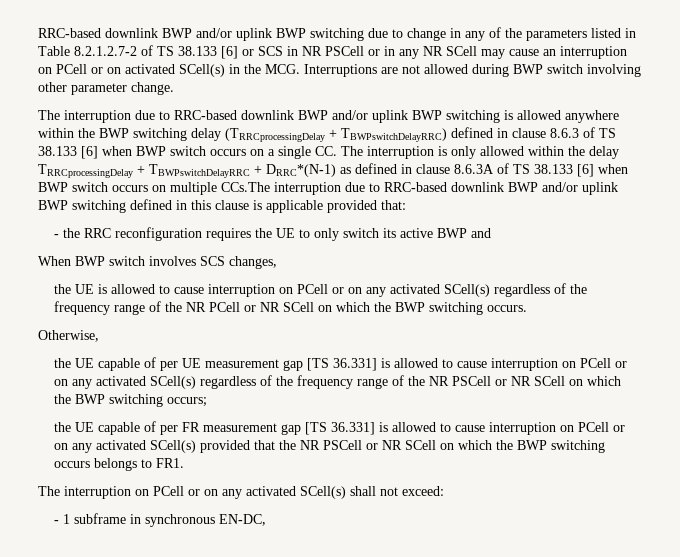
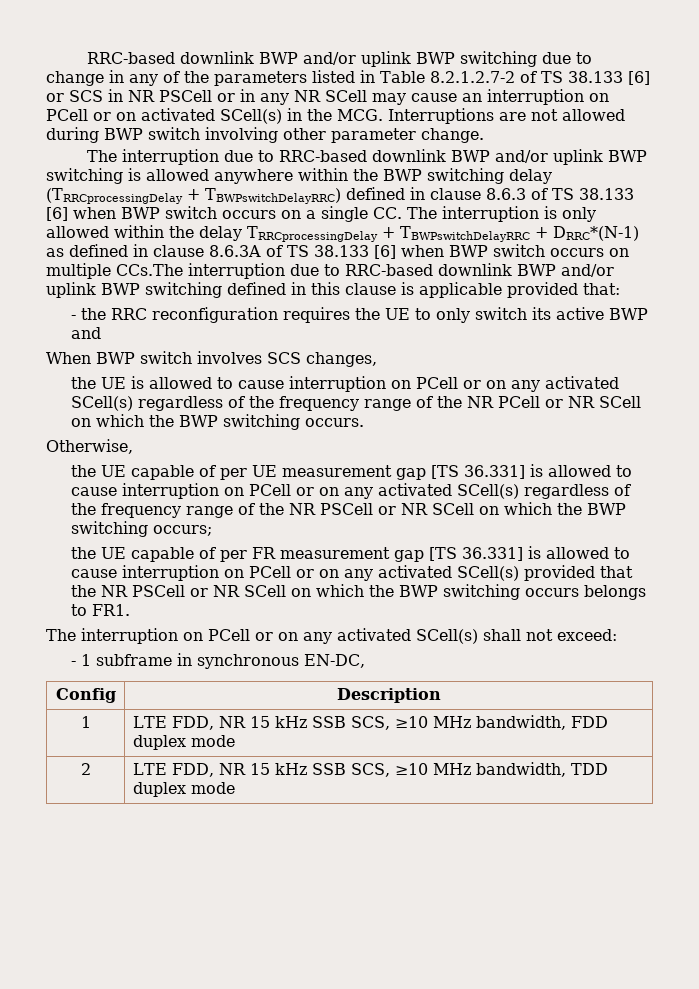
+ Config | Description
+ 1 | LTE FDD, NR 15 kHz SSB SCS, ≥10 MHz bandwidth, FDD duplex mode
+ 2 | LTE FDD, NR 15 kHz SSB SCS, ≥10 MHz bandwidth, TDD duplex mode

